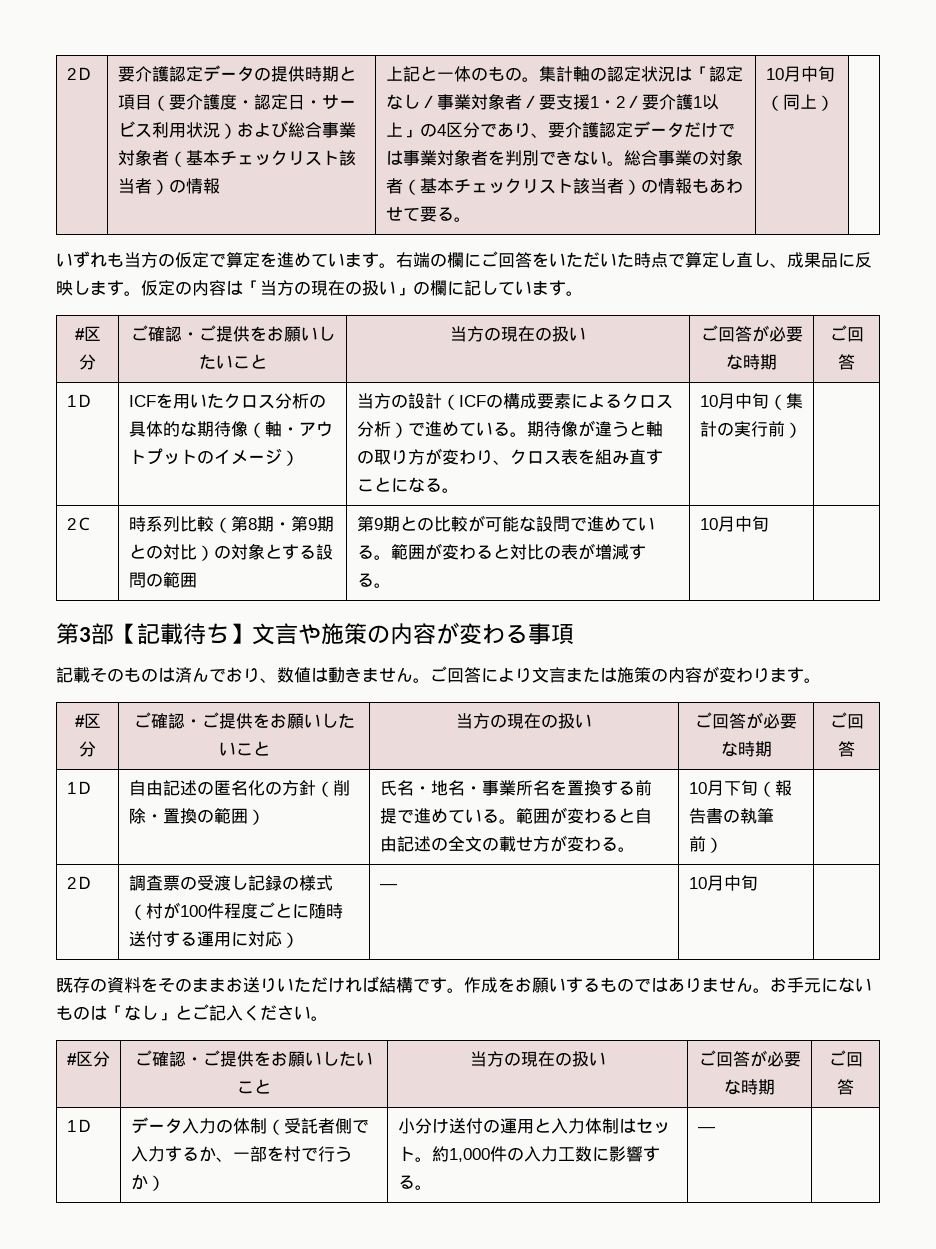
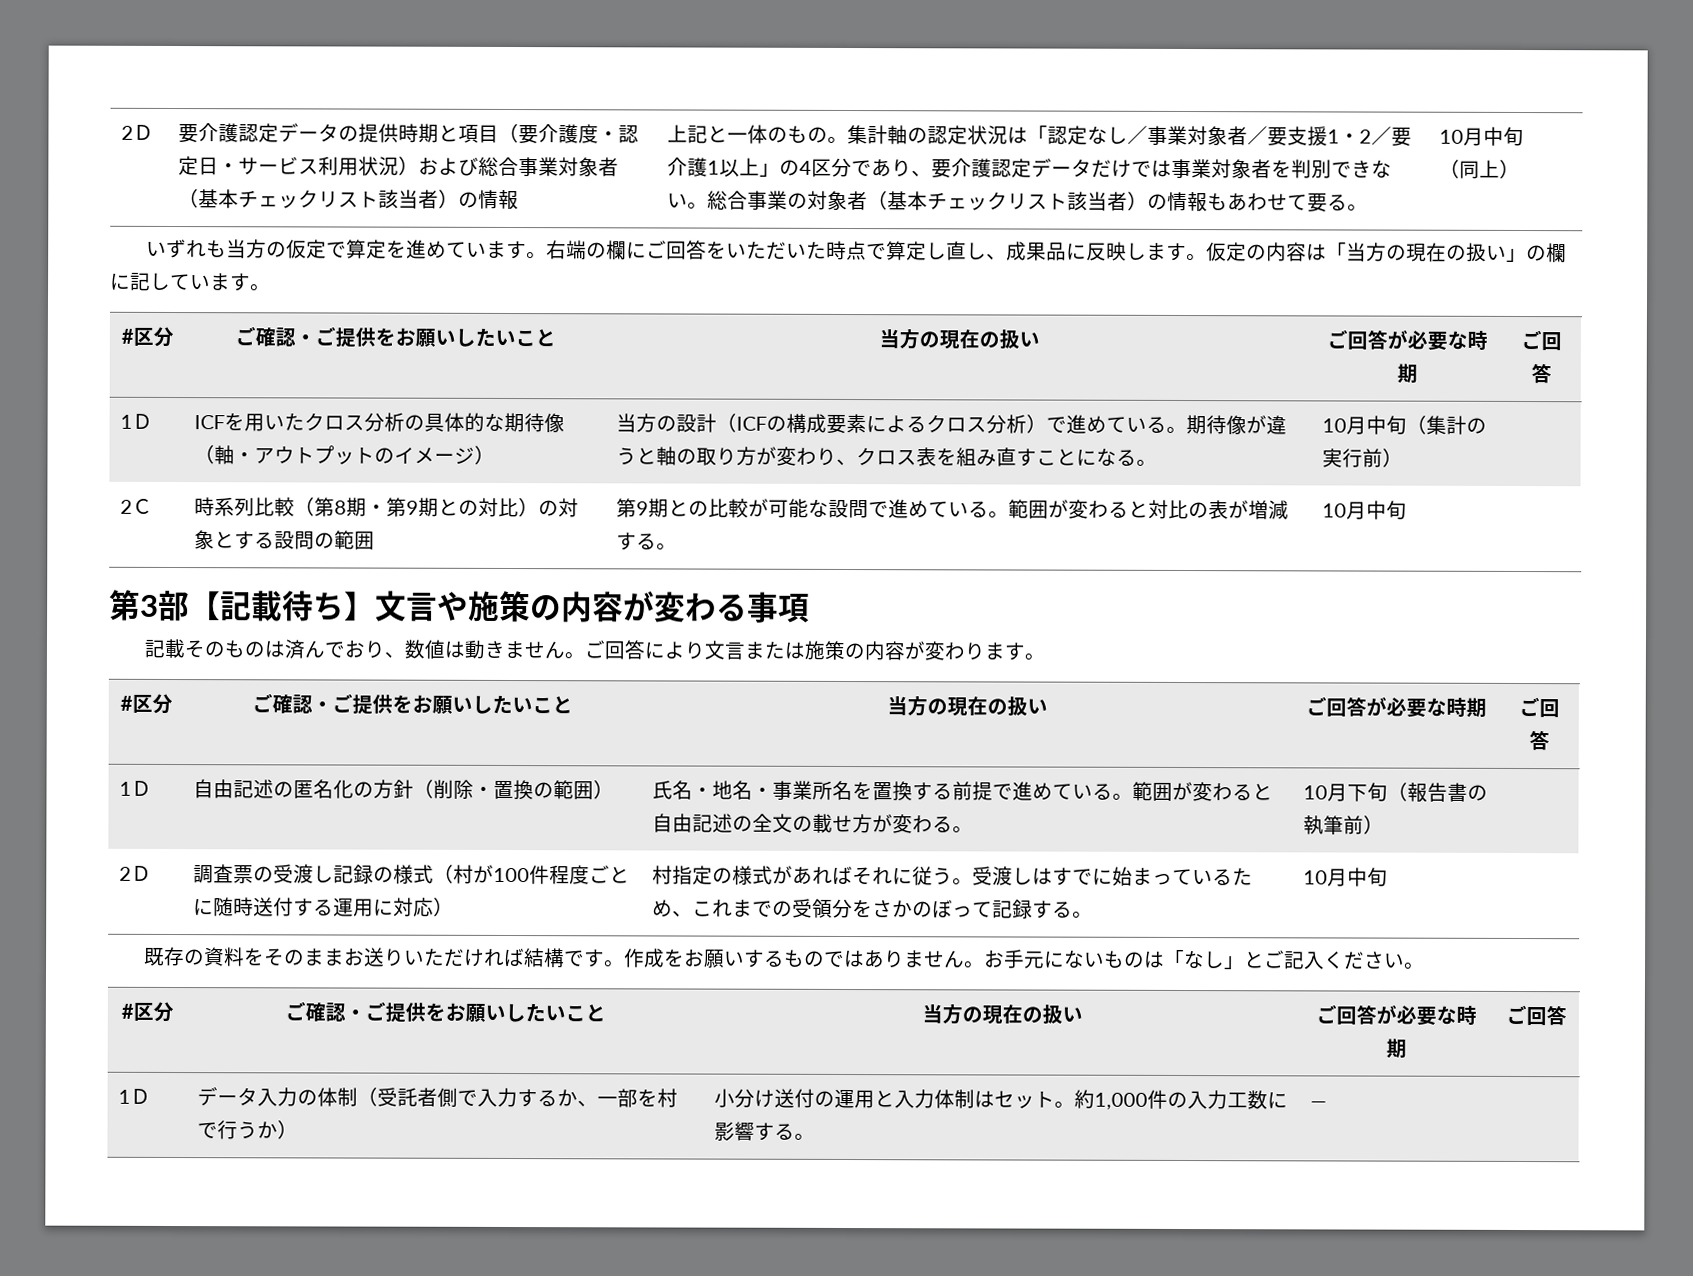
- 調査票の受渡し記録の様式（村が100件程度ごとに随時送付する運用に対応） | ―
+ 調査票の受渡し記録の様式（村が100件程度ごとに随時送付する運用に対応） | 村指定の様式があればそれに従う。受渡しはすでに始まっているため、これまでの受領分をさかのぼって記録する。

